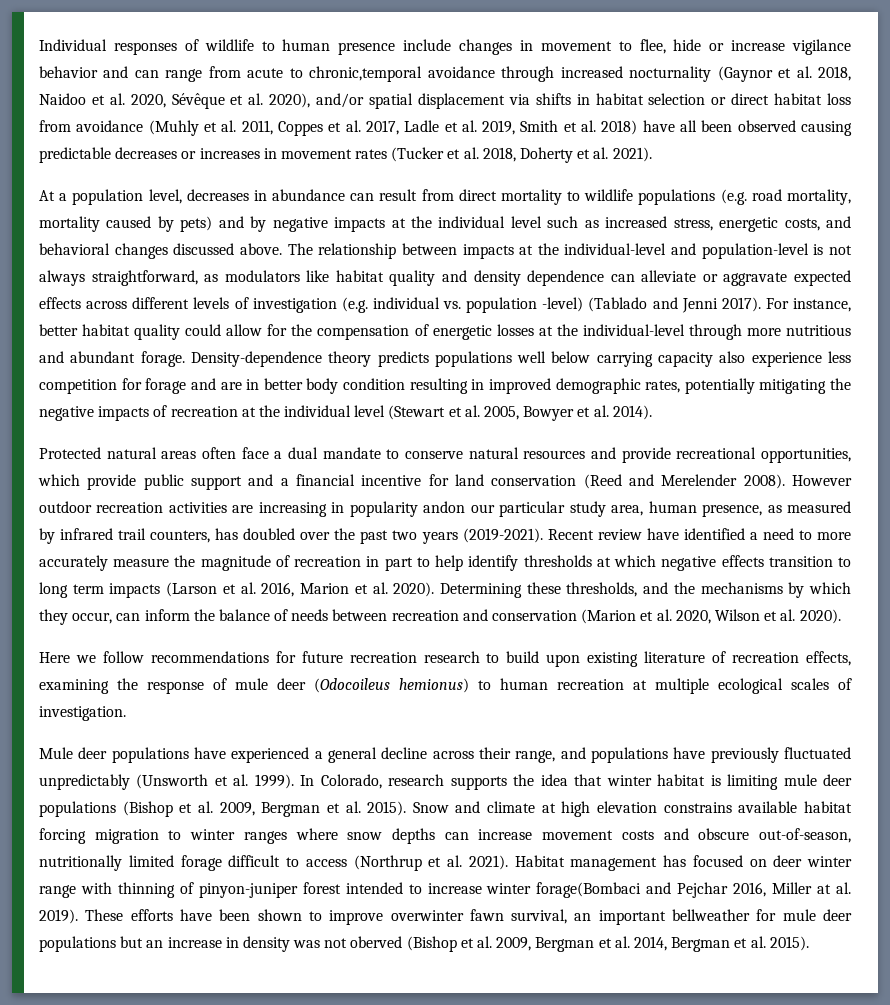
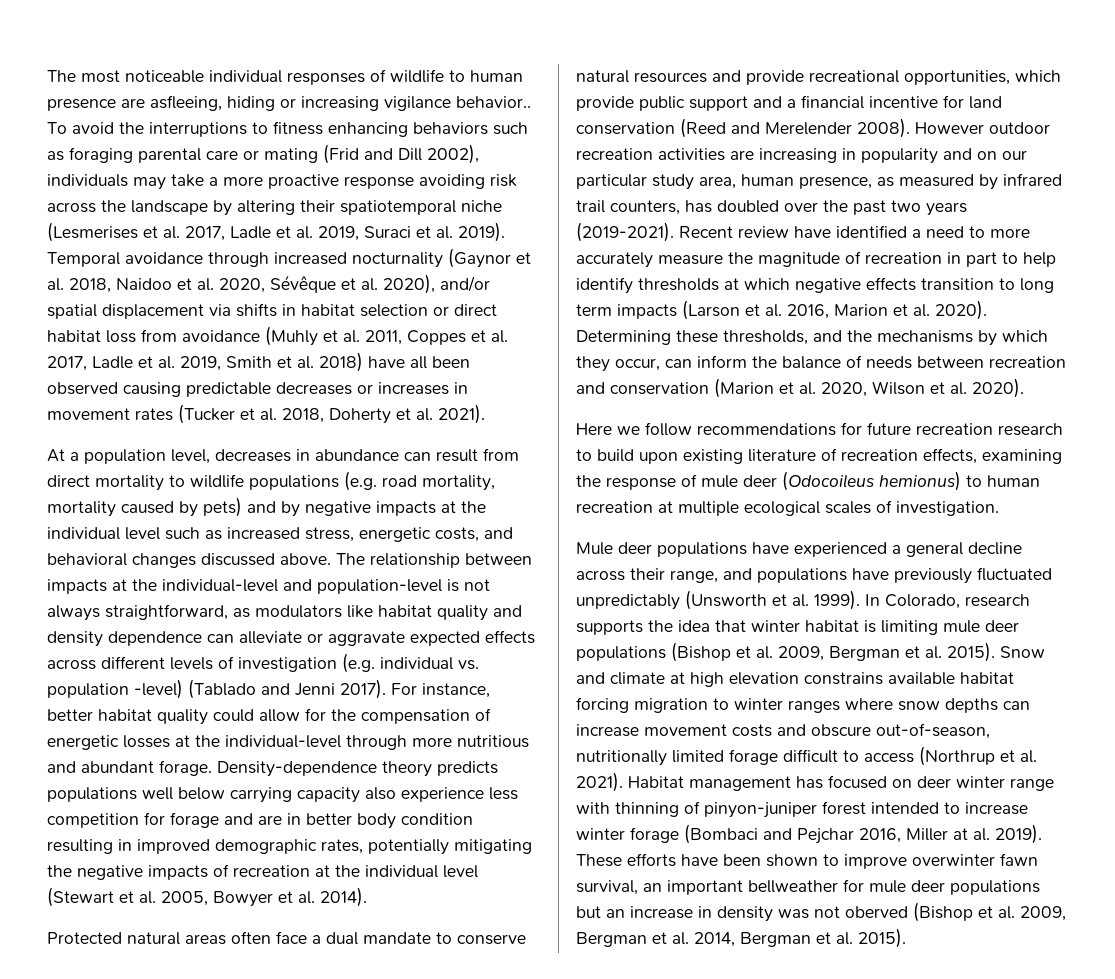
- Individual responses of wildlife to human presence include changes in movement to flee, hide or increase vigilance behavior and can range from acute to chronic,temporal avoidance through increased nocturnality (Gaynor et al. 2018, Naidoo et al. 2020, Sévêque et al. 2020), and/or spatial displacement via shifts in habitat selection or direct habitat loss from avoidance (Muhly et al. 2011, Coppes et al. 2017, Ladle et al. 2019, Smith et al. 2018) have all been observed causing predictable decreases or increases in movement rates (Tucker et al. 2018, Doherty et al. 2021).
+ The most noticeable individual responses of wildlife to human presence are asfleeing, hiding or increasing vigilance behavior.. To avoid the interruptions to fitness enhancing behaviors such as foraging parental care or mating (Frid and Dill 2002), individuals may take a more proactive response avoiding risk across the landscape by altering their spatiotemporal niche (Lesmerises et al. 2017, Ladle et al. 2019, Suraci et al. 2019). Temporal avoidance through increased nocturnality (Gaynor et al. 2018, Naidoo et al. 2020, Sévêque et al. 2020), and/or spatial displacement via shifts in habitat selection or direct habitat loss from avoidance (Muhly et al. 2011, Coppes et al. 2017, Ladle et al. 2019, Smith et al. 2018) have all been observed causing predictable decreases or increases in movement rates (Tucker et al. 2018, Doherty et al. 2021).
- However outdoor recreation activities are increasing in popularity andon our particular study area, human presence, as measured by infrared trail counters, has doubled over the past two years (2019-2021).
+ However outdoor recreation activities are increasing in popularity and on our particular study area, human presence, as measured by infrared trail counters, has doubled over the past two years (2019-2021).
- Habitat management has focused on deer winter range with thinning of pinyon-juniper forest intended to increase winter forage(Bombaci and Pejchar 2016, Miller at al. 2019).
+ Habitat management has focused on deer winter range with thinning of pinyon-juniper forest intended to increase winter forage (Bombaci and Pejchar 2016, Miller at al. 2019).

